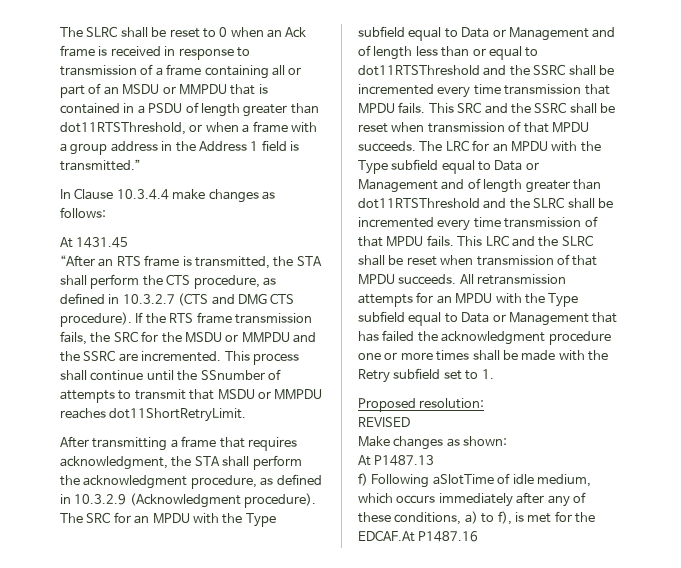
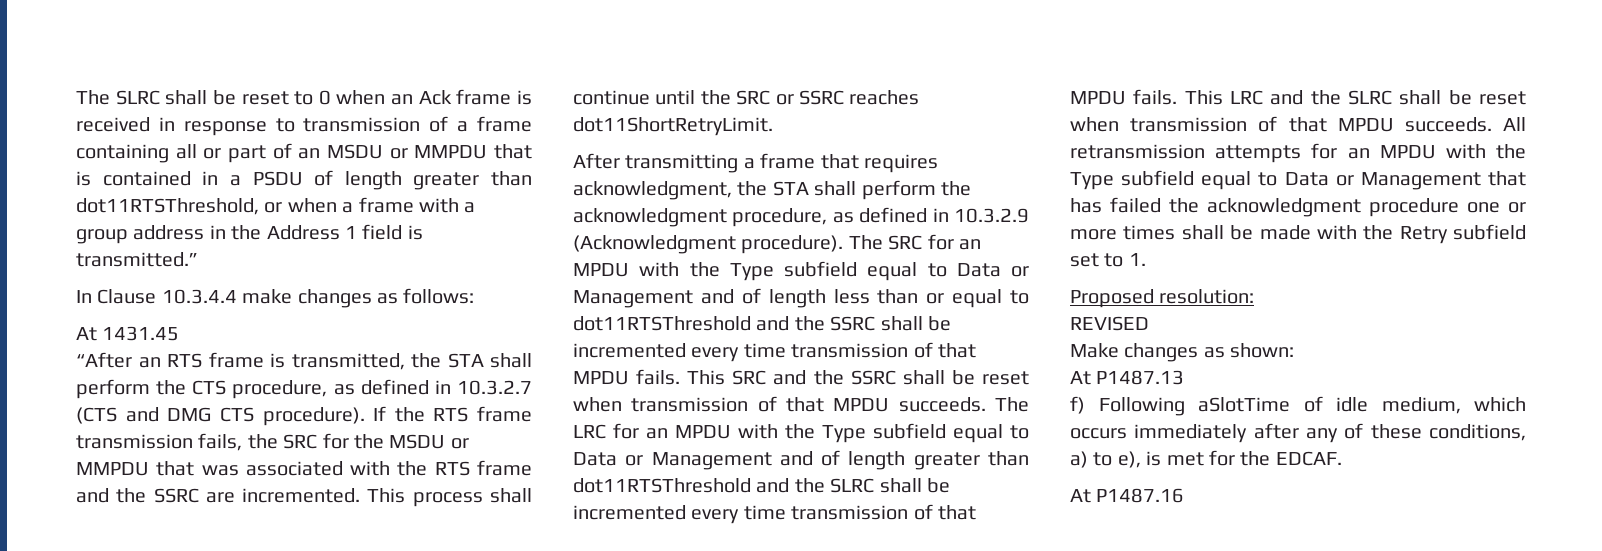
- If the RTS frame transmission fails, the SRC for the MSDU or MMPDU and the SSRC are incremented.
+ If the RTS frame transmission fails, the SRC for the MSDU or MMPDU that was associated with the RTS frame and the SSRC are incremented.
- This process shall continue until the SSnumber of attempts to transmit that MSDU or MMPDU reaches dot11ShortRetryLimit.
+ This process shall continue until the SRC or SSRC reaches dot11ShortRetryLimit.
- The SRC for an MPDU with the Type subfield equal to Data or Management and of length less than or equal to dot11RTSThreshold and the SSRC shall be incremented every time transmission that MPDU fails.
+ The SRC for an MPDU with the Type subfield equal to Data or Management and of length less than or equal to dot11RTSThreshold and the SSRC shall be incremented every time transmission of that MPDU fails.
- f) Following aSlotTime of idle medium, which occurs immediately after any of these conditions, a) to f), is met for the EDCAF.At P1487.16
+ f) Following aSlotTime of idle medium, which occurs immediately after any of these conditions, a) to e), is met for the EDCAF.
+ At P1487.16

